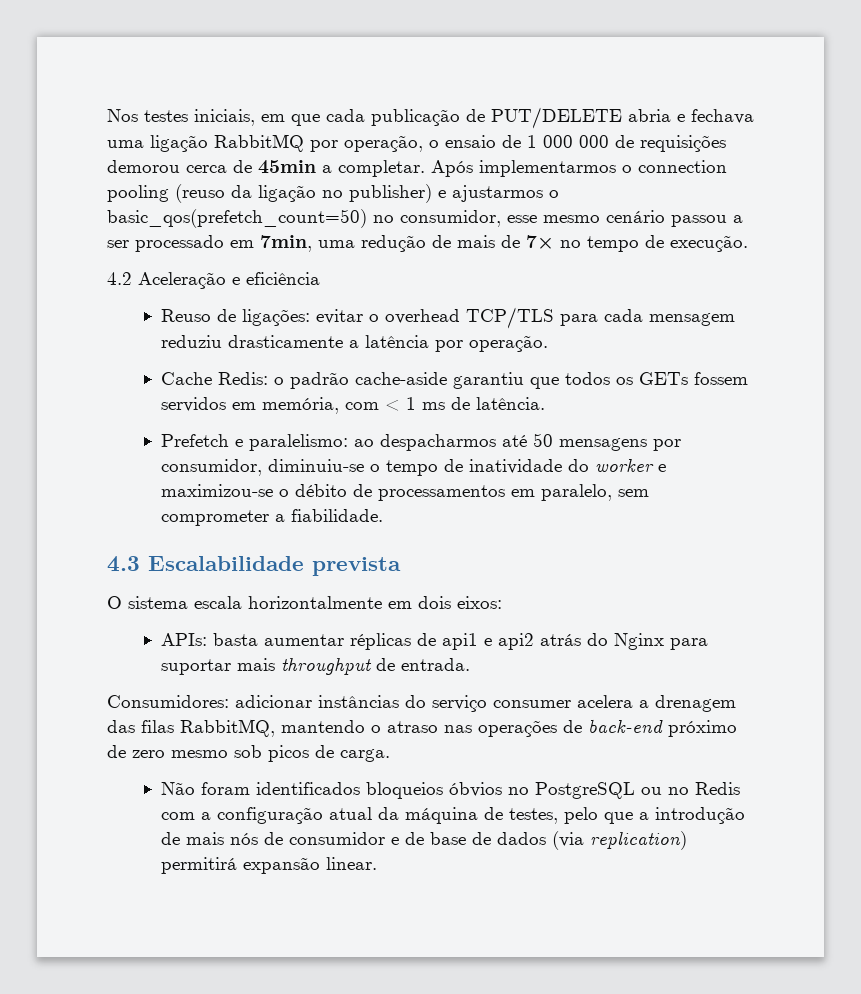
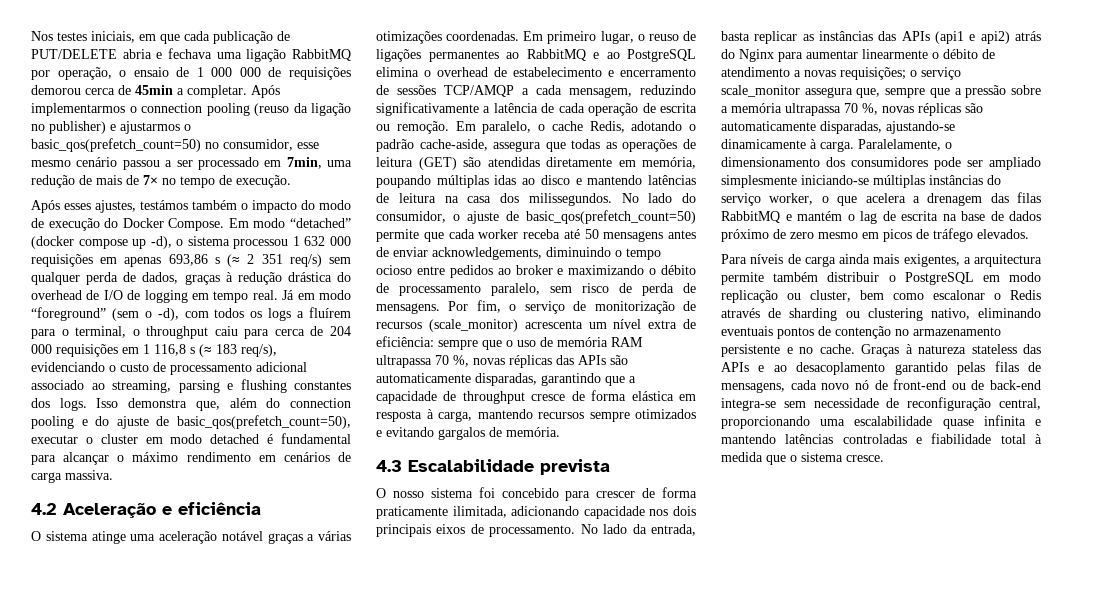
+ Após esses ajustes, testámos também o impacto do modo de execução do Docker Compose. Em modo “detached” (docker compose up -d), o sistema processou 1 632 000 requisições em apenas 693,86 s (≈ 2 351 req/s) sem qualquer perda de dados, graças à redução drástica do overhead de I/O de logging em tempo real. Já em modo “foreground” (sem o -d), com todos os logs a fluírem para o terminal, o throughput caiu para cerca de 204 000 requisições em 1 116,8 s (≈ 183 req/s), evidenciando o custo de processamento adicional associado ao streaming, parsing e flushing constantes dos logs. Isso demonstra que, além do connection pooling e do ajuste de basic_qos(prefetch_count=50), executar o cluster em modo detached é fundamental para alcançar o máximo rendimento em cenários de carga massiva.
  4.2 Aceleração e eficiência
- Reuso de ligações: evitar o overhead TCP/TLS para cada mensagem reduziu drasticamente a latência por operação.
- Cache Redis: o padrão cache‐aside garantiu que todos os GETs fossem servidos em memória, com < 1 ms de latência.
- Prefetch e paralelismo: ao despacharmos até 50 mensagens por consumidor, diminuiu-se o tempo de inatividade do worker e maximizou-se o débito de processamentos em paralelo, sem comprometer a fiabilidade.
+ O sistema atinge uma aceleração notável graças a várias otimizações coordenadas. Em primeiro lugar, o reuso de ligações permanentes ao RabbitMQ e ao PostgreSQL elimina o overhead de estabelecimento e encerramento de sessões TCP/AMQP a cada mensagem, reduzindo significativamente a latência de cada operação de escrita ou remoção. Em paralelo, o cache Redis, adotando o padrão cache-aside, assegura que todas as operações de leitura (GET) são atendidas diretamente em memória, poupando múltiplas idas ao disco e mantendo latências de leitura na casa dos milissegundos. No lado do consumidor, o ajuste de basic_qos(prefetch_count=50) permite que cada worker receba até 50 mensagens antes de enviar acknowledgements, diminuindo o tempo ocioso entre pedidos ao broker e maximizando o débito de processamento paralelo, sem risco de perda de mensagens. Por fim, o serviço de monitorização de recursos (scale_monitor) acrescenta um nível extra de eficiência: sempre que o uso de memória RAM ultrapassa 70 %, novas réplicas das APIs são automaticamente disparadas, garantindo que a capacidade de throughput cresce de forma elástica em resposta à carga, mantendo recursos sempre otimizados e evitando gargalos de memória.
  4.3 Escalabilidade prevista
- O sistema escala horizontalmente em dois eixos:
- APIs: basta aumentar réplicas de api1 e api2 atrás do Nginx para suportar mais throughput de entrada.
- Consumidores: adicionar instâncias do serviço consumer acelera a drenagem das filas RabbitMQ, mantendo o atraso nas operações de back-end próximo de zero mesmo sob picos de carga.
- Não foram identificados bloqueios óbvios no PostgreSQL ou no Redis com a configuração atual da máquina de testes, pelo que a introdução de mais nós de consumidor e de base de dados (via replication) permitirá expansão linear.
+ O nosso sistema foi concebido para crescer de forma praticamente ilimitada, adicionando capacidade nos dois principais eixos de processamento. No lado da entrada, basta replicar as instâncias das APIs (api1 e api2) atrás do Nginx para aumentar linearmente o débito de atendimento a novas requisições; o serviço scale_monitor assegura que, sempre que a pressão sobre a memória ultrapassa 70 %, novas réplicas são automaticamente disparadas, ajustando-se dinamicamente à carga. Paralelamente, o dimensionamento dos consumidores pode ser ampliado simplesmente iniciando-se múltiplas instâncias do serviço worker, o que acelera a drenagem das filas RabbitMQ e mantém o lag de escrita na base de dados próximo de zero mesmo em picos de tráfego elevados.
+ Para níveis de carga ainda mais exigentes, a arquitectura permite também distribuir o PostgreSQL em modo replicação ou cluster, bem como escalonar o Redis através de sharding ou clustering nativo, eliminando eventuais pontos de contenção no armazenamento persistente e no cache. Graças à natureza stateless das APIs e ao desacoplamento garantido pelas filas de mensagens, cada novo nó de front-end ou de back-end integra-se sem necessidade de reconfiguração central, proporcionando uma escalabilidade quase infinita e mantendo latências controladas e fiabilidade total à medida que o sistema cresce.

